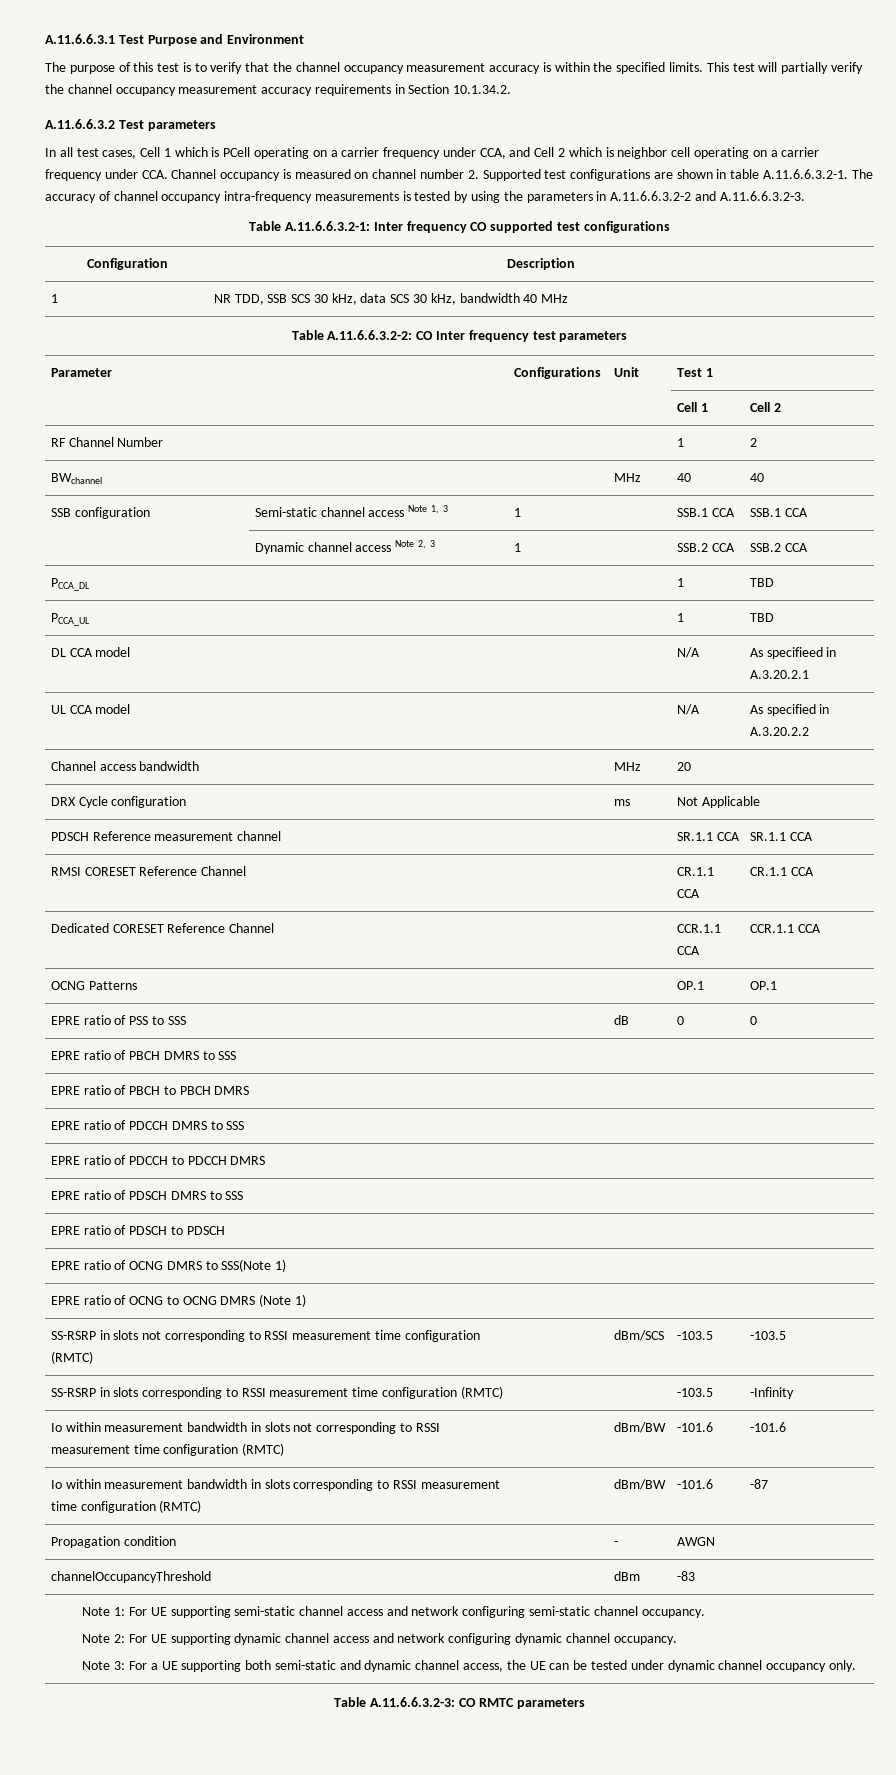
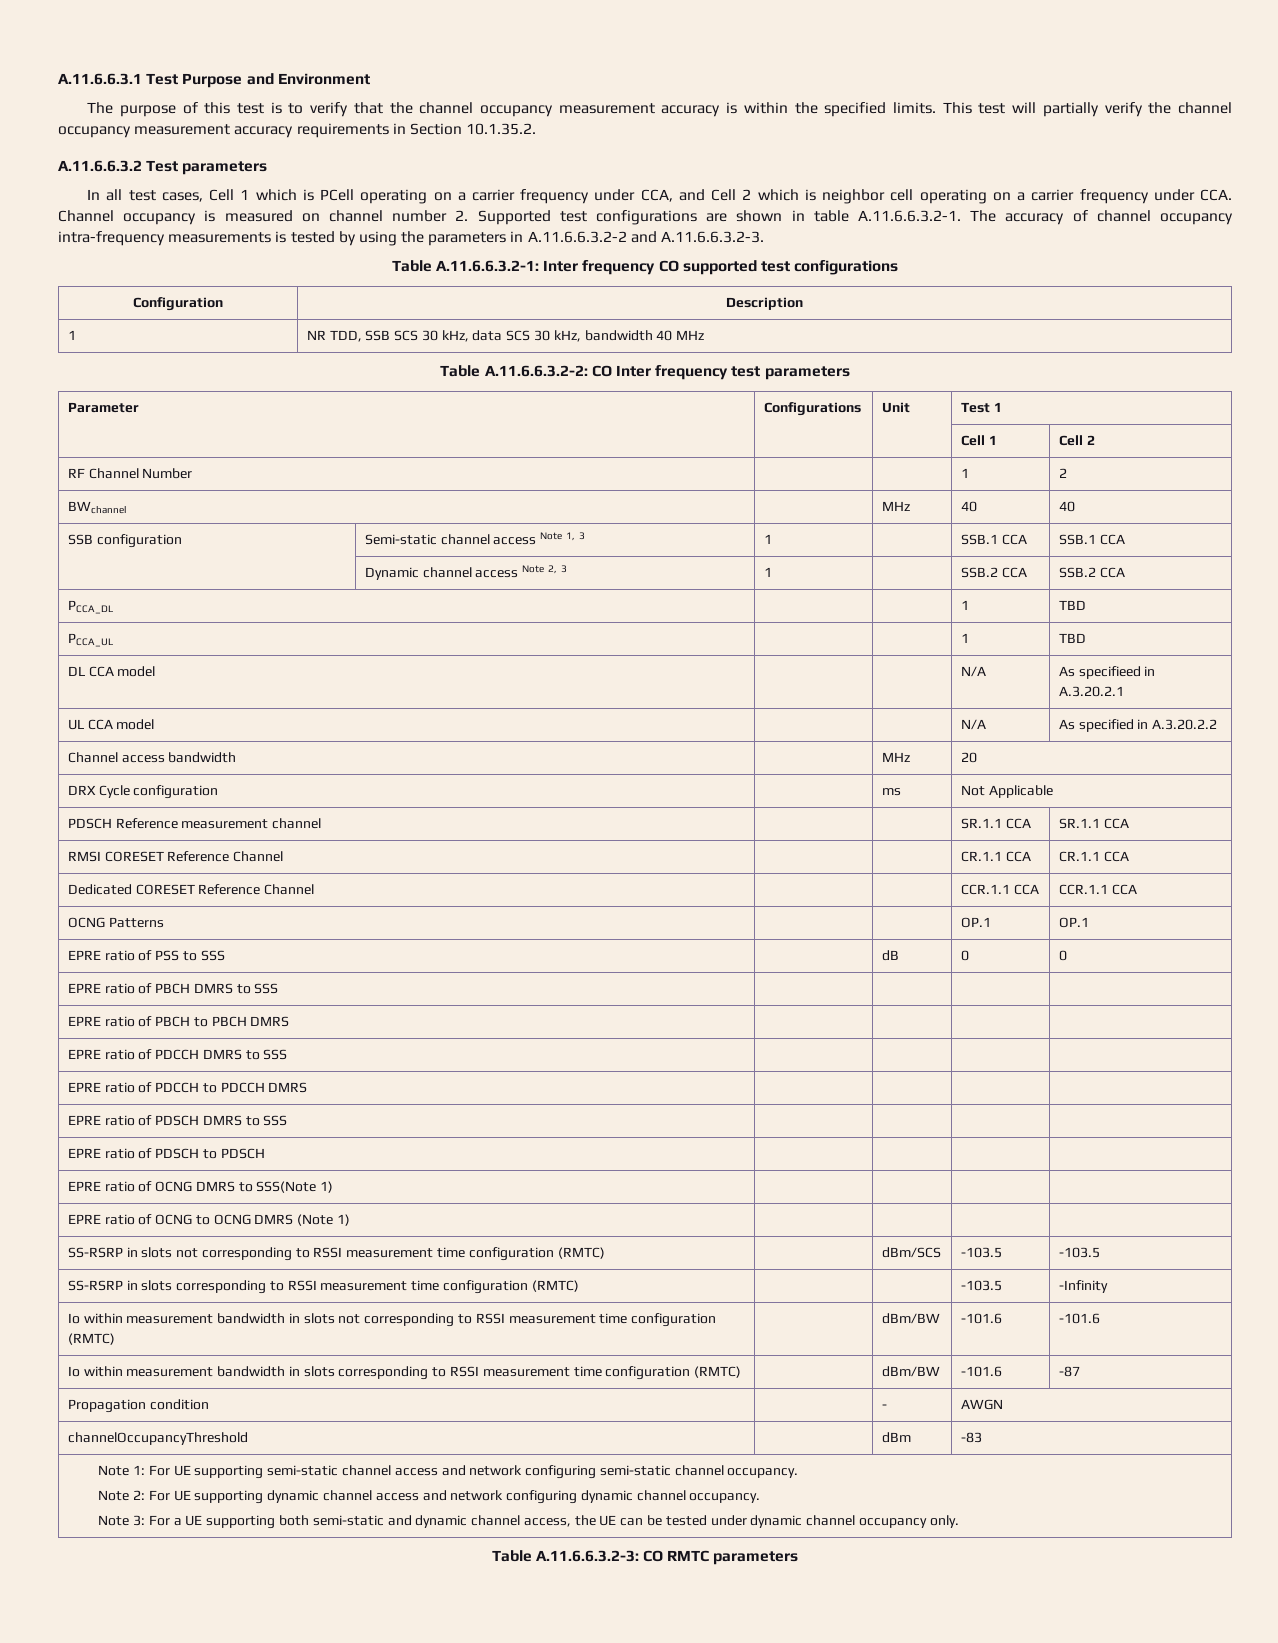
- This test will partially verify the channel occupancy measurement accuracy requirements in Section 10.1.34.2.
+ This test will partially verify the channel occupancy measurement accuracy requirements in Section 10.1.35.2.

